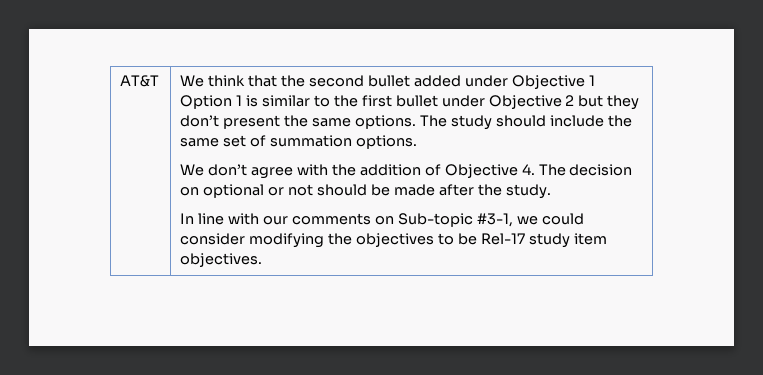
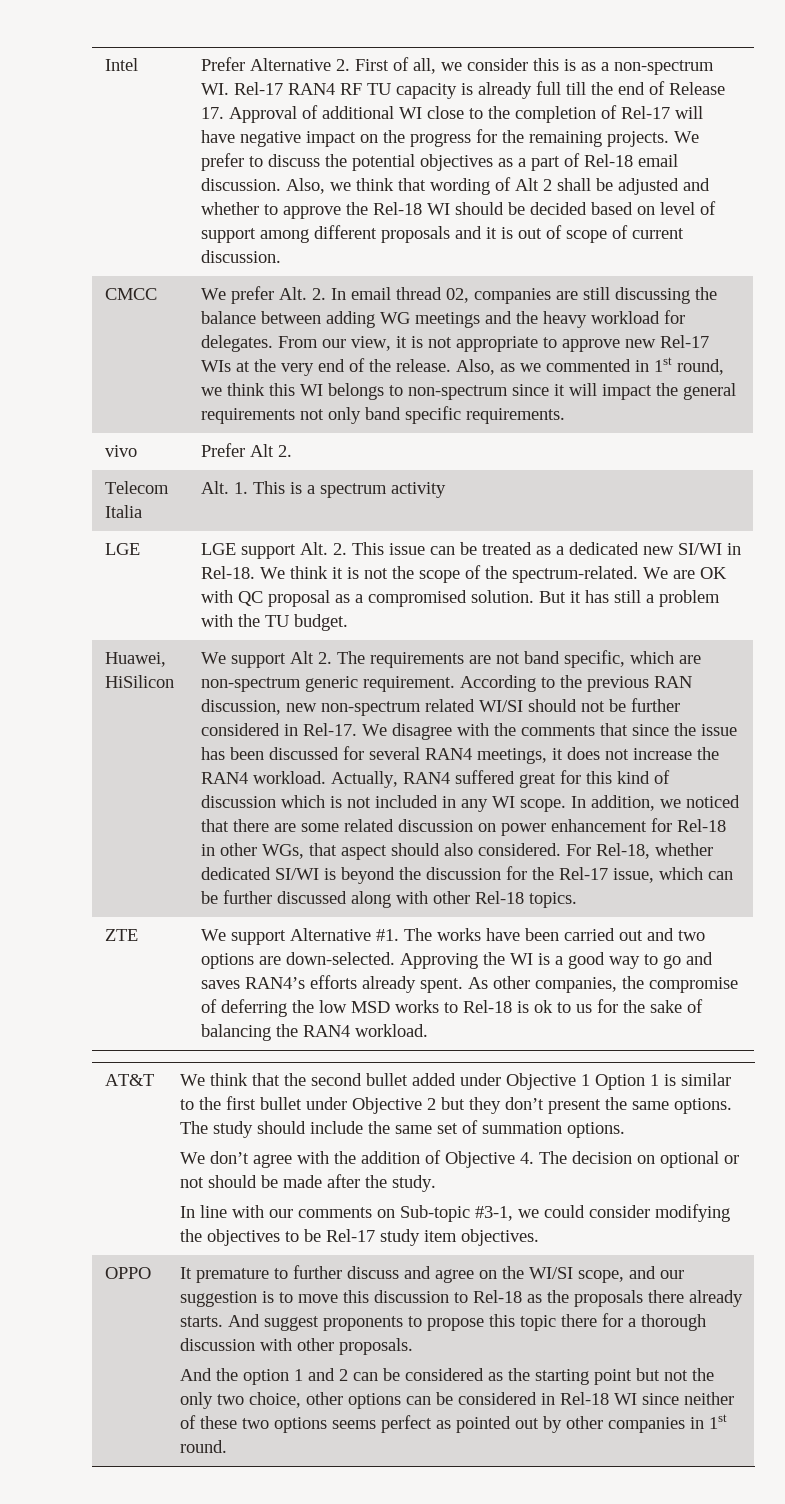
+ Intel | Prefer Alternative 2. First of all, we consider this is as a non-spectrum WI. Rel-17 RAN4 RF TU capacity is already full till the end of Release 17. Approval of additional WI close to the completion of Rel-17 will have negative impact on the progress for the remaining projects. We prefer to discuss the potential objectives as a part of Rel-18 email discussion. Also, we think that wording of Alt 2 shall be adjusted and whether to approve the Rel-18 WI should be decided based on level of support among different proposals and it is out of scope of current discussion.
+ CMCC | We prefer Alt. 2. In email thread 02, companies are still discussing the balance between adding WG meetings and the heavy workload for delegates. From our view, it is not appropriate to approve new Rel-17 WIs at the very end of the release. Also, as we commented in 1st round, we think this WI belongs to non-spectrum since it will impact the general requirements not only band specific requirements.
+ vivo | Prefer Alt 2.
+ Telecom Italia | Alt. 1. This is a spectrum activity
+ LGE | LGE support Alt. 2. This issue can be treated as a dedicated new SI/WI in Rel-18. We think it is not the scope of the spectrum-related. We are OK with QC proposal as a compromised solution. But it has still a problem with the TU budget.
+ Huawei, HiSilicon | We support Alt 2. The requirements are not band specific, which are non-spectrum generic requirement. According to the previous RAN discussion, new non-spectrum related WI/SI should not be further considered in Rel-17. We disagree with the comments that since the issue has been discussed for several RAN4 meetings, it does not increase the RAN4 workload. Actually, RAN4 suffered great for this kind of discussion which is not included in any WI scope. In addition, we noticed that there are some related discussion on power enhancement for Rel-18 in other WGs, that aspect should also considered. For Rel-18, whether dedicated SI/WI is beyond the discussion for the Rel-17 issue, which can be further discussed along with other Rel-18 topics.
+ ZTE | We support Alternative #1. The works have been carried out and two options are down-selected. Approving the WI is a good way to go and saves RAN4’s efforts already spent. As other companies, the compromise of deferring the low MSD works to Rel-18 is ok to us for the sake of balancing the RAN4 workload.
+ OPPO | It premature to further discuss and agree on the WI/SI scope, and our suggestion is to move this discussion to Rel-18 as the proposals there already starts. And suggest proponents to propose this topic there for a thorough discussion with other proposals.
+ And the option 1 and 2 can be considered as the starting point but not the only two choice, other options can be considered in Rel-18 WI since neither of these two options seems perfect as pointed out by other companies in 1st round.

